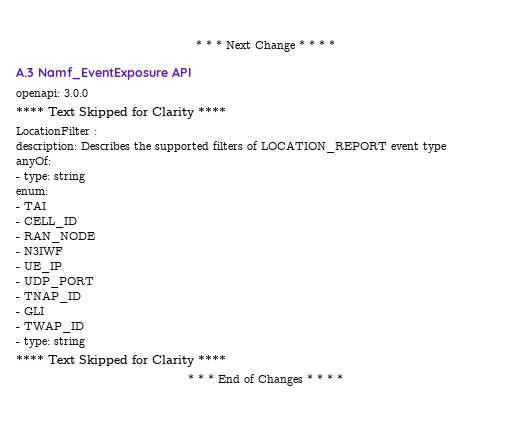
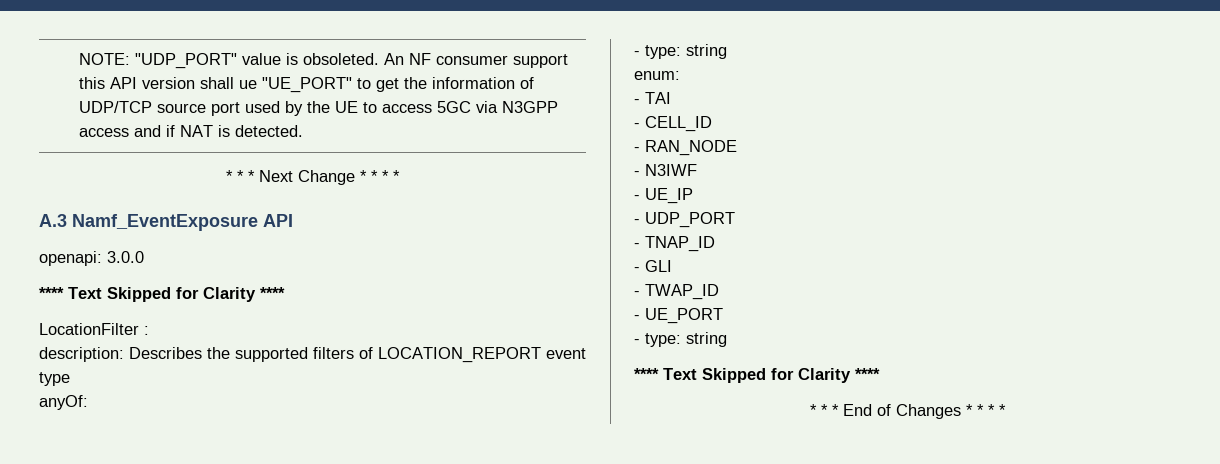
+ NOTE: "UDP_PORT" value is obsoleted. An NF consumer support this API version shall ue "UE_PORT" to get the information of UDP/TCP source port used by the UE to access 5GC via N3GPP access and if NAT is detected.
+ - UE_PORT

